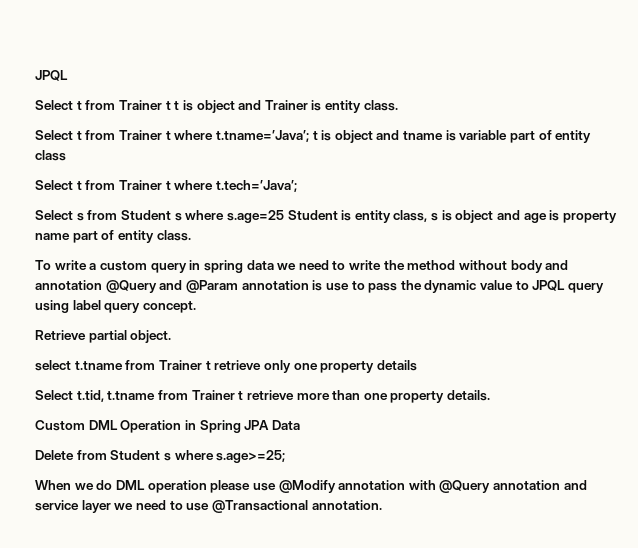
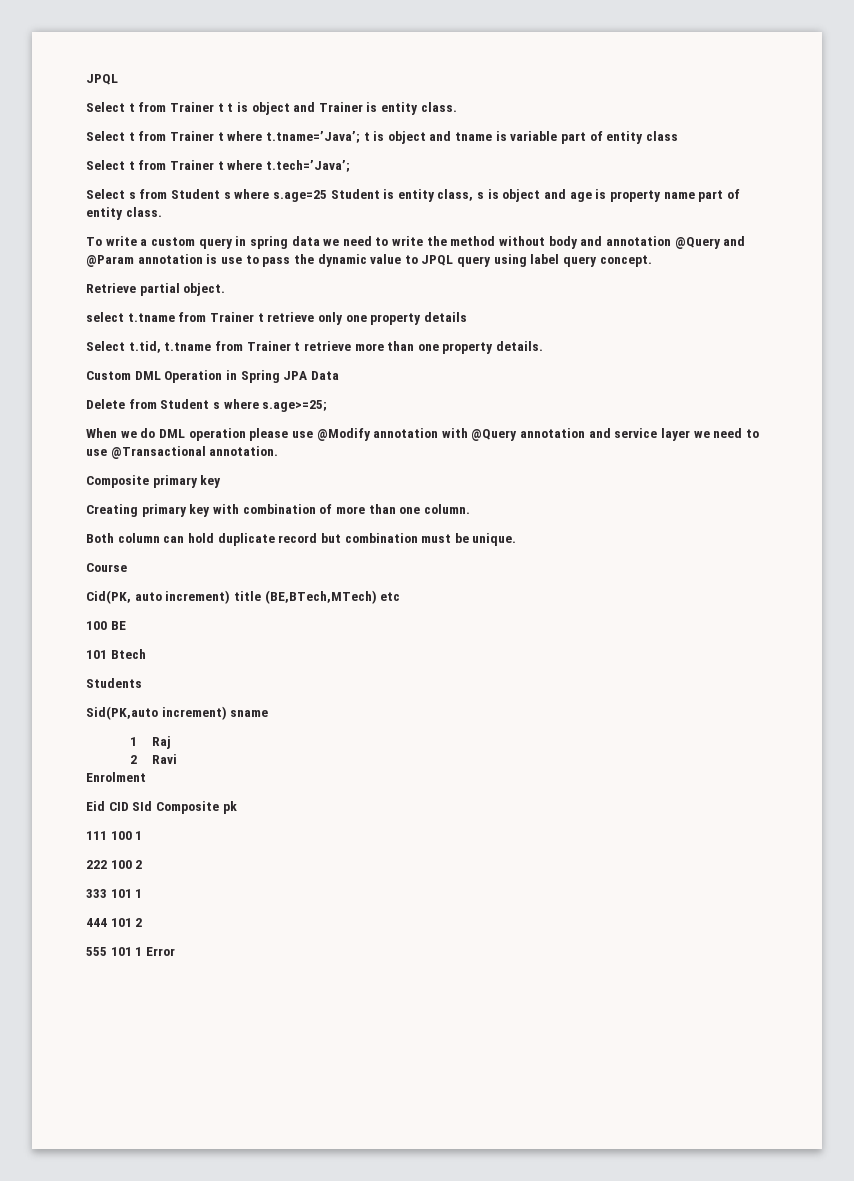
+ Composite primary key
+ Creating primary key with combination of more than one column.
+ Both column can hold duplicate record but combination must be unique.
+ Course
+ Cid(PK, auto increment) title (BE,BTech,MTech) etc
+ 100 BE
+ 101 Btech
+ Students
+ Sid(PK,auto increment) sname
+ 1 Raj
+ 2 Ravi
+ Enrolment
+ Eid CID SId Composite pk
+ 111 100 1
+ 222 100 2
+ 333 101 1
+ 444 101 2
+ 555 101 1 Error

